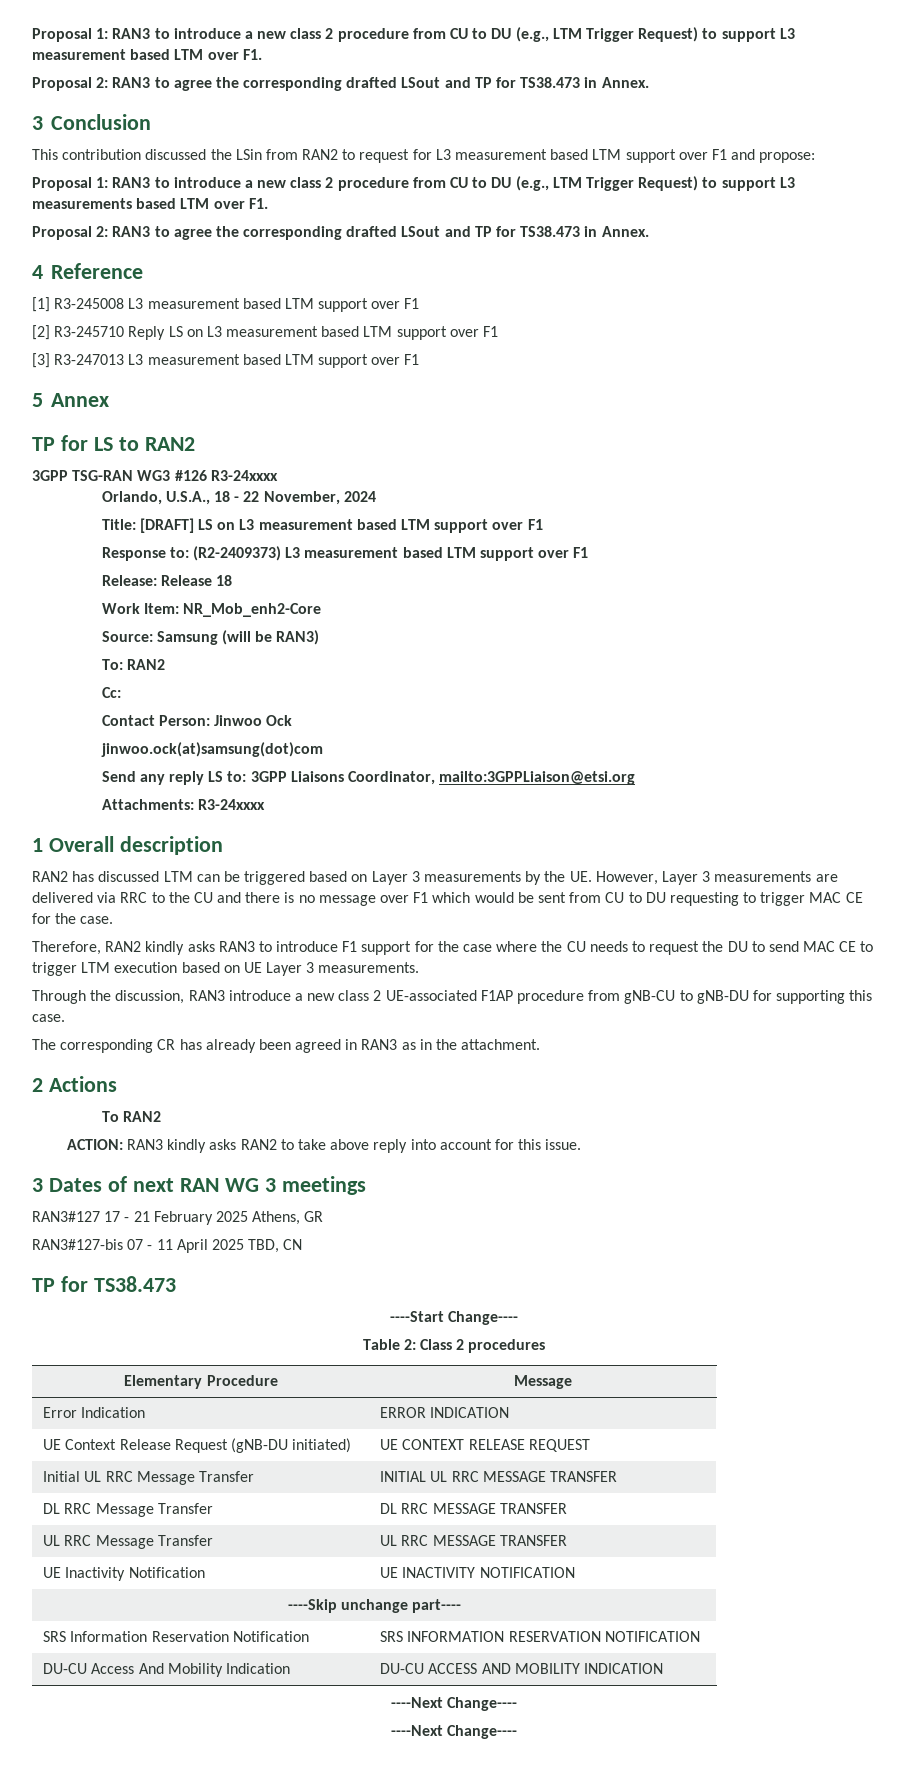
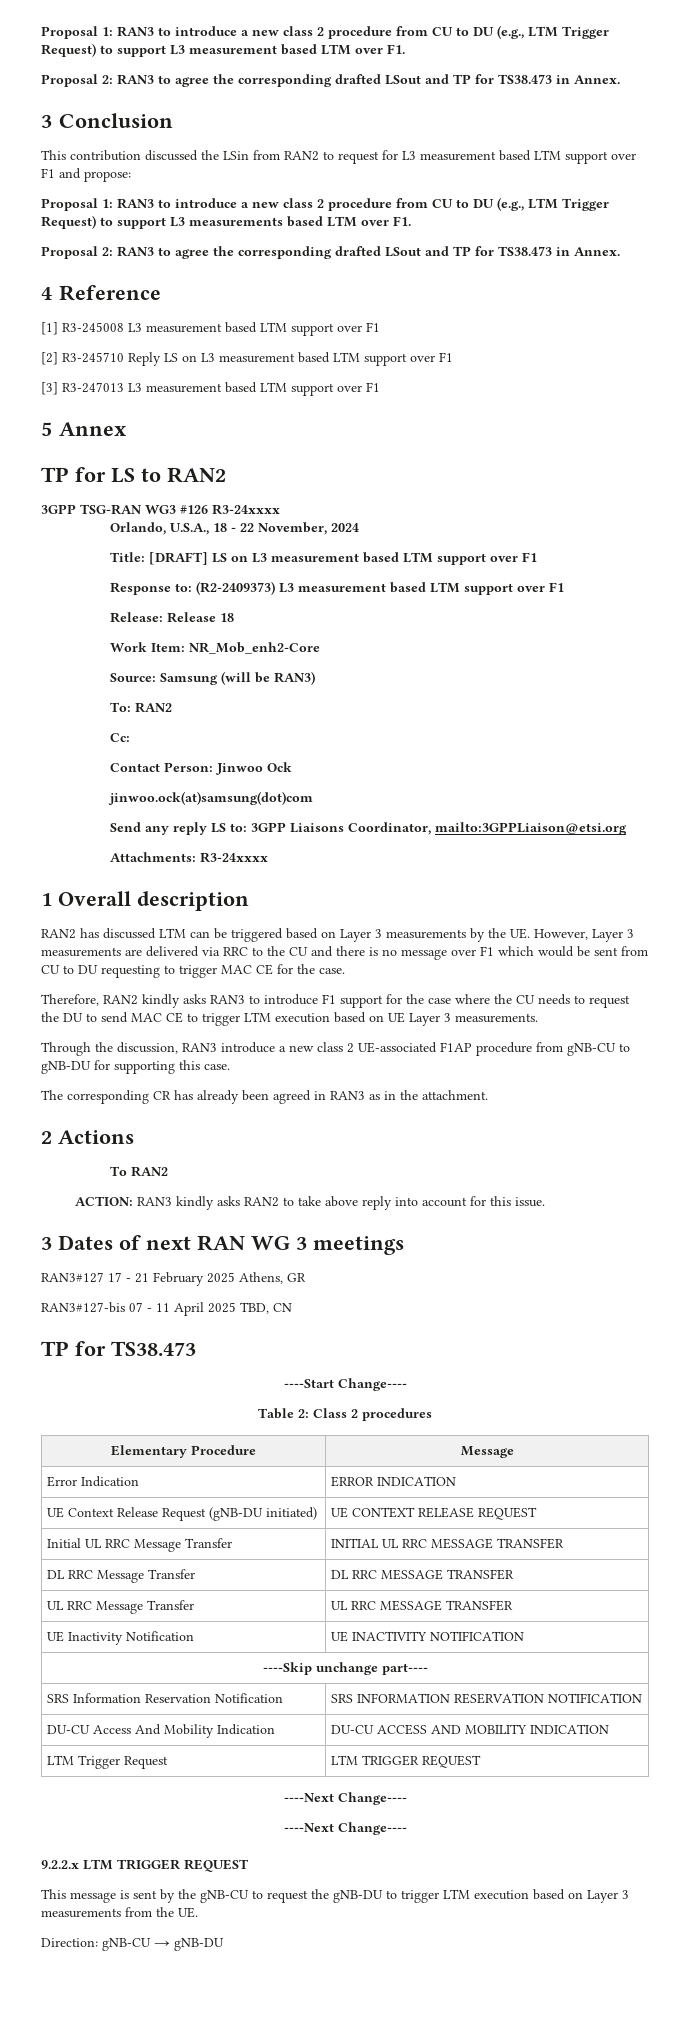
  DU-CU Access And Mobility Indication | DU-CU ACCESS AND MOBILITY INDICATION
+ LTM Trigger Request | LTM TRIGGER REQUEST
  ----Next Change----
  ----Next Change----
+ 9.2.2.x LTM TRIGGER REQUEST
+ This message is sent by the gNB-CU to request the gNB-DU to trigger LTM execution based on Layer 3 measurements from the UE.
+ Direction: gNB-CU → gNB-DU

